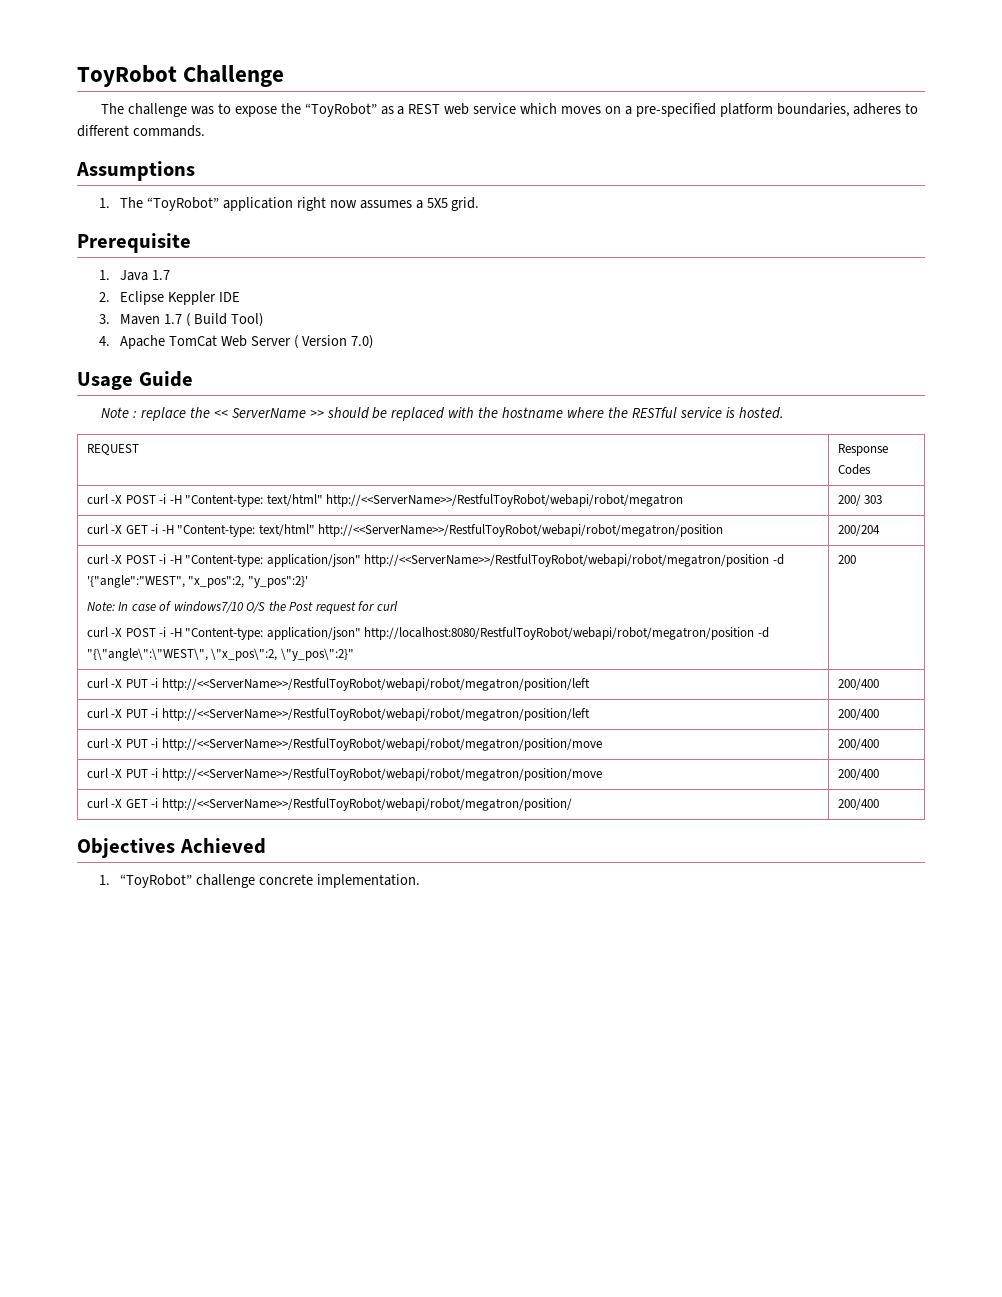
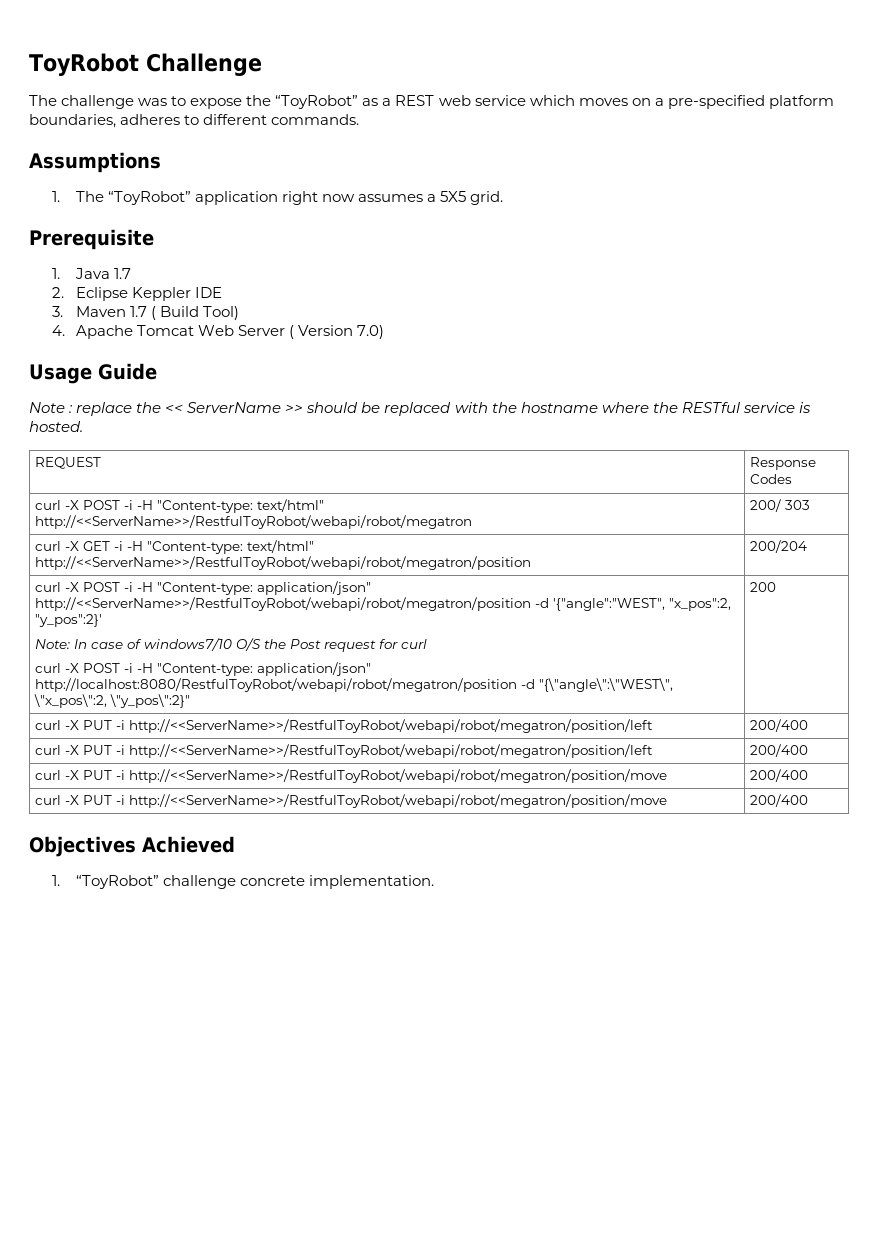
- 4. Apache TomCat Web Server ( Version 7.0)
+ 4. Apache Tomcat Web Server ( Version 7.0)
- curl -X GET -i http://<<ServerName>>/RestfulToyRobot/webapi/robot/megatron/position/ | 200/400

